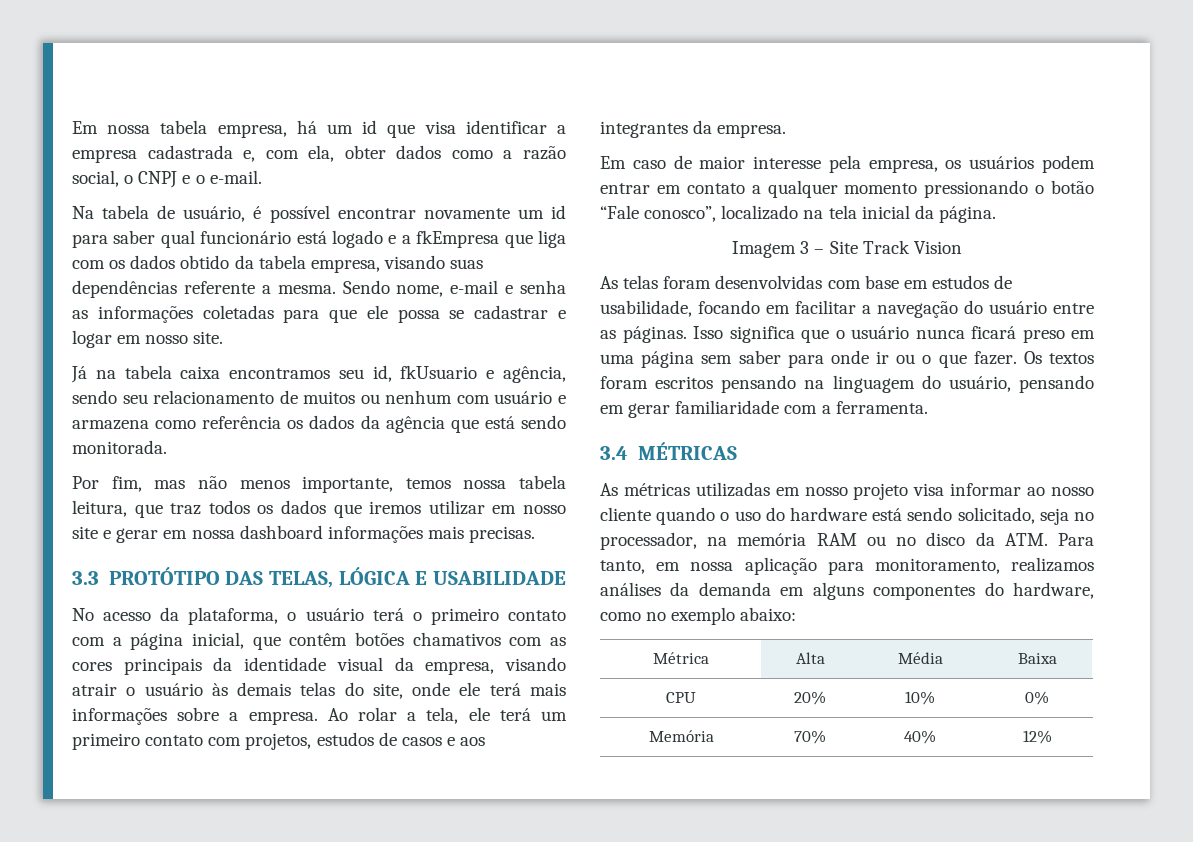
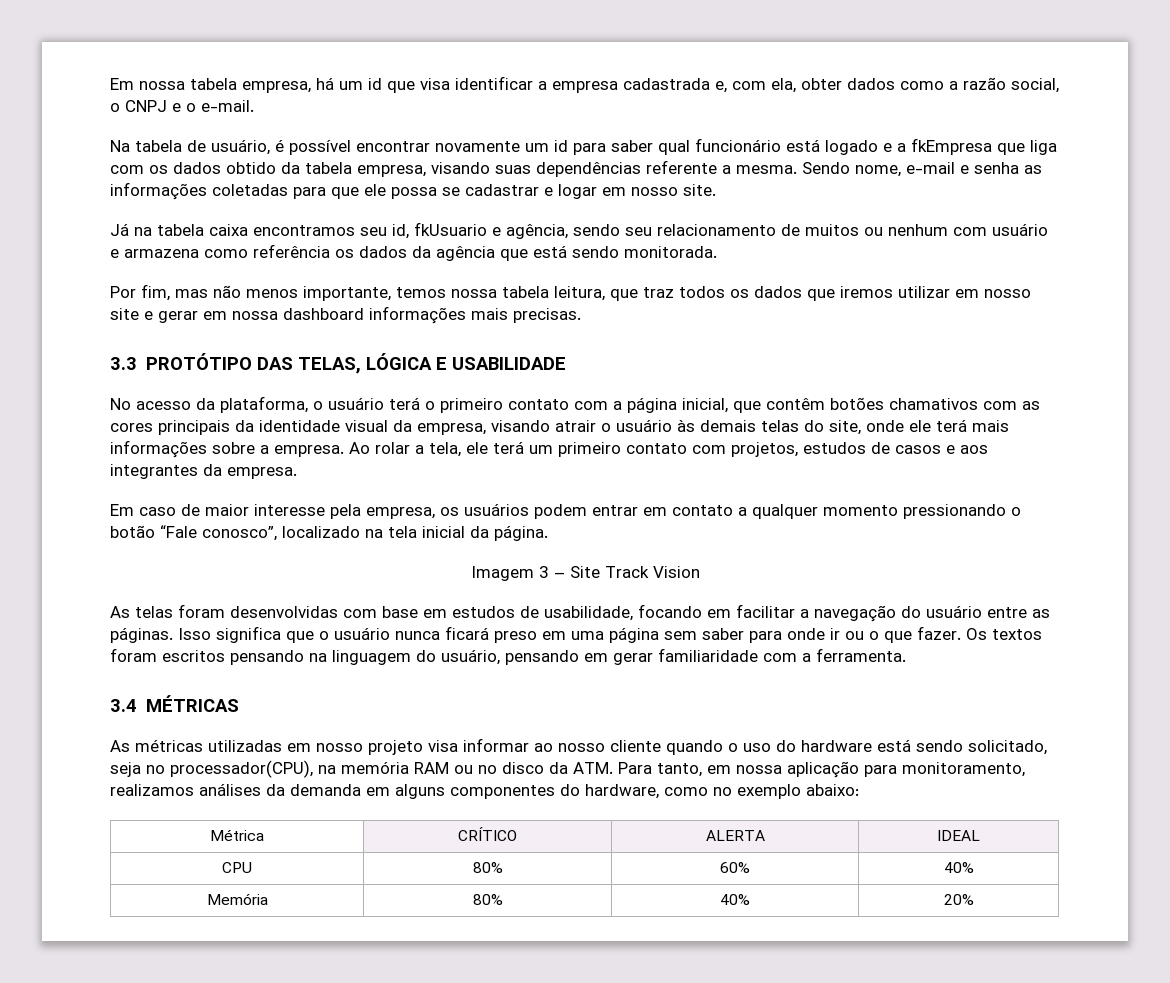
- As métricas utilizadas em nosso projeto visa informar ao nosso cliente quando o uso do hardware está sendo solicitado, seja no processador, na memória RAM ou no disco da ATM. Para tanto, em nossa aplicação para monitoramento, realizamos análises da demanda em alguns componentes do hardware, como no exemplo abaixo:
+ As métricas utilizadas em nosso projeto visa informar ao nosso cliente quando o uso do hardware está sendo solicitado, seja no processador(CPU), na memória RAM ou no disco da ATM. Para tanto, em nossa aplicação para monitoramento, realizamos análises da demanda em alguns componentes do hardware, como no exemplo abaixo:
- Métrica | Alta | Média | Baixa
- CPU | 20% | 10% | 0%
+ Métrica | CRÍTICO | ALERTA | IDEAL
+ CPU | 80% | 60% | 40%
- Memória | 70% | 40% | 12%
+ Memória | 80% | 40% | 20%

